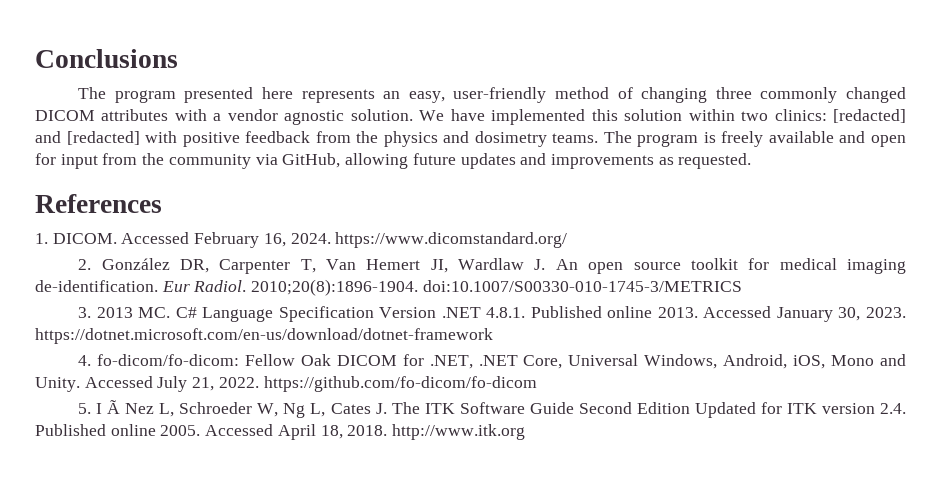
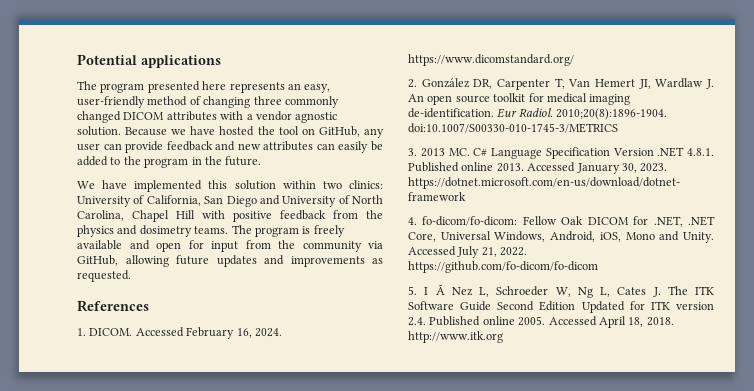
- Conclusions
+ Potential applications
- The program presented here represents an easy, user-friendly method of changing three commonly changed DICOM attributes with a vendor agnostic solution. We have implemented this solution within two clinics: [redacted] and [redacted] with positive feedback from the physics and dosimetry teams.
+ The program presented here represents an easy, user-friendly method of changing three commonly changed DICOM attributes with a vendor agnostic solution. Because we have hosted the tool on GitHub, any user can provide feedback and new attributes can easily be added to the program in the future.
+ We have implemented this solution within two clinics: University of California, San Diego and University of North Carolina, Chapel Hill with positive feedback from the physics and dosimetry teams.

